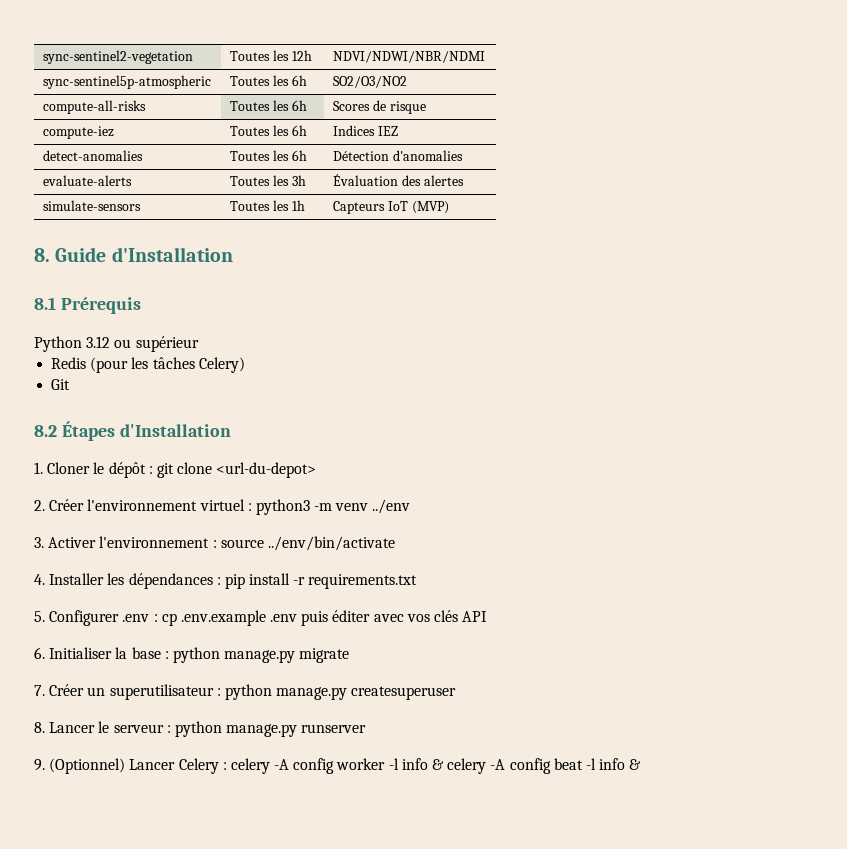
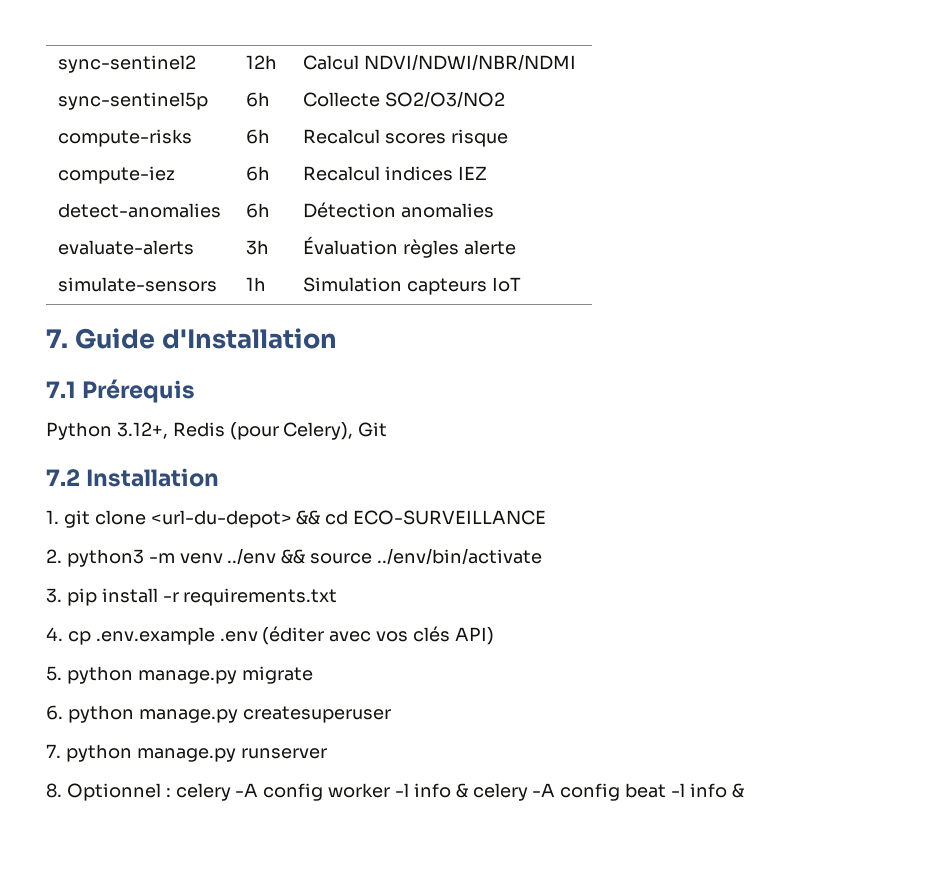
- sync-sentinel2-vegetation | Toutes les 12h | NDVI/NDWI/NBR/NDMI
+ sync-sentinel2 | 12h | Calcul NDVI/NDWI/NBR/NDMI
- sync-sentinel5p-atmospheric | Toutes les 6h | SO2/O3/NO2
+ sync-sentinel5p | 6h | Collecte SO2/O3/NO2
- compute-all-risks | Toutes les 6h | Scores de risque
+ compute-risks | 6h | Recalcul scores risque
- compute-iez | Toutes les 6h | Indices IEZ
+ compute-iez | 6h | Recalcul indices IEZ
- detect-anomalies | Toutes les 6h | Détection d'anomalies
+ detect-anomalies | 6h | Détection anomalies
- evaluate-alerts | Toutes les 3h | Évaluation des alertes
+ evaluate-alerts | 3h | Évaluation règles alerte
- simulate-sensors | Toutes les 1h | Capteurs IoT (MVP)
- 8. Guide d'Installation
+ simulate-sensors | 1h | Simulation capteurs IoT
+ 7. Guide d'Installation
- 8.1 Prérequis
+ 7.1 Prérequis
- Python 3.12 ou supérieur
- Redis (pour les tâches Celery)
- Git
- 8.2 Étapes d'Installation
- 1. Cloner le dépôt : git clone <url-du-depot>
- 2. Créer l'environnement virtuel : python3 -m venv ../env
- 3. Activer l'environnement : source ../env/bin/activate
- 4. Installer les dépendances : pip install -r requirements.txt
+ Python 3.12+, Redis (pour Celery), Git
+ 7.2 Installation
+ 1. git clone <url-du-depot> && cd ECO-SURVEILLANCE
+ 2. python3 -m venv ../env && source ../env/bin/activate
+ 3. pip install -r requirements.txt
- 5. Configurer .env : cp .env.example .env puis éditer avec vos clés API
- 6. Initialiser la base : python manage.py migrate
- 7. Créer un superutilisateur : python manage.py createsuperuser
- 8. Lancer le serveur : python manage.py runserver
+ 4. cp .env.example .env (éditer avec vos clés API)
+ 5. python manage.py migrate
+ 6. python manage.py createsuperuser
+ 7. python manage.py runserver
- 9. (Optionnel) Lancer Celery : celery -A config worker -l info & celery -A config beat -l info &
+ 8. Optionnel : celery -A config worker -l info & celery -A config beat -l info &

